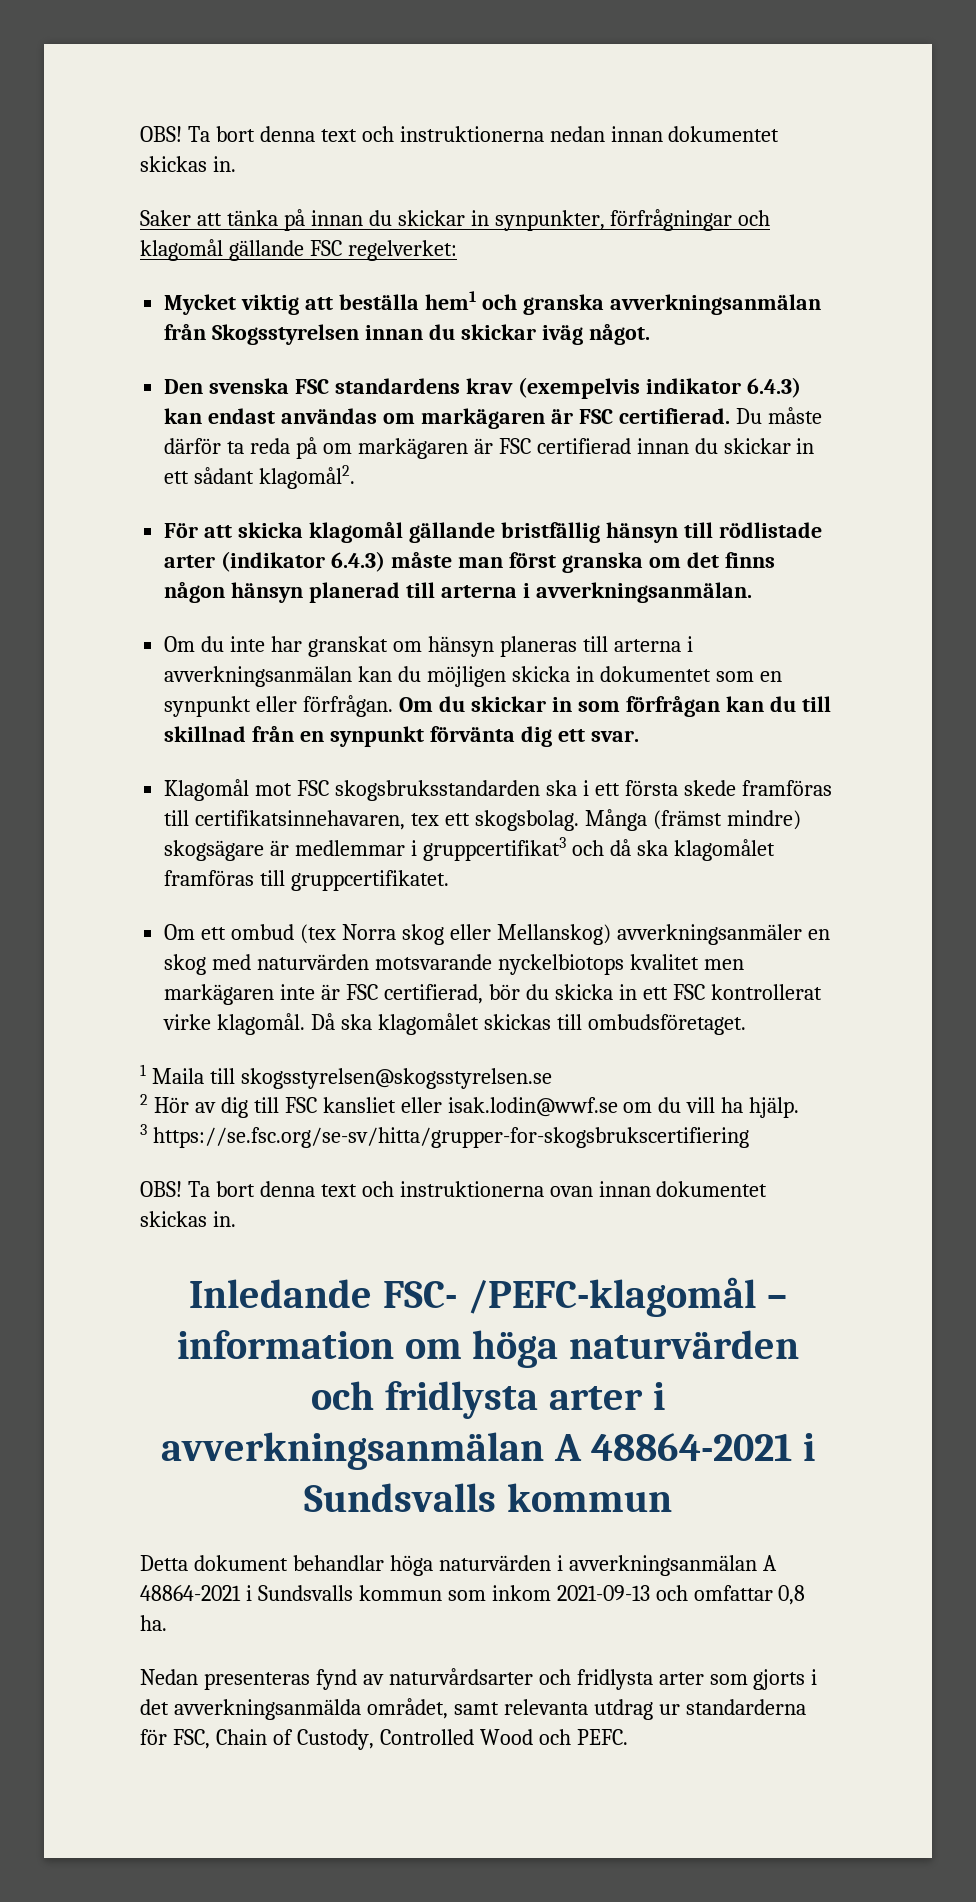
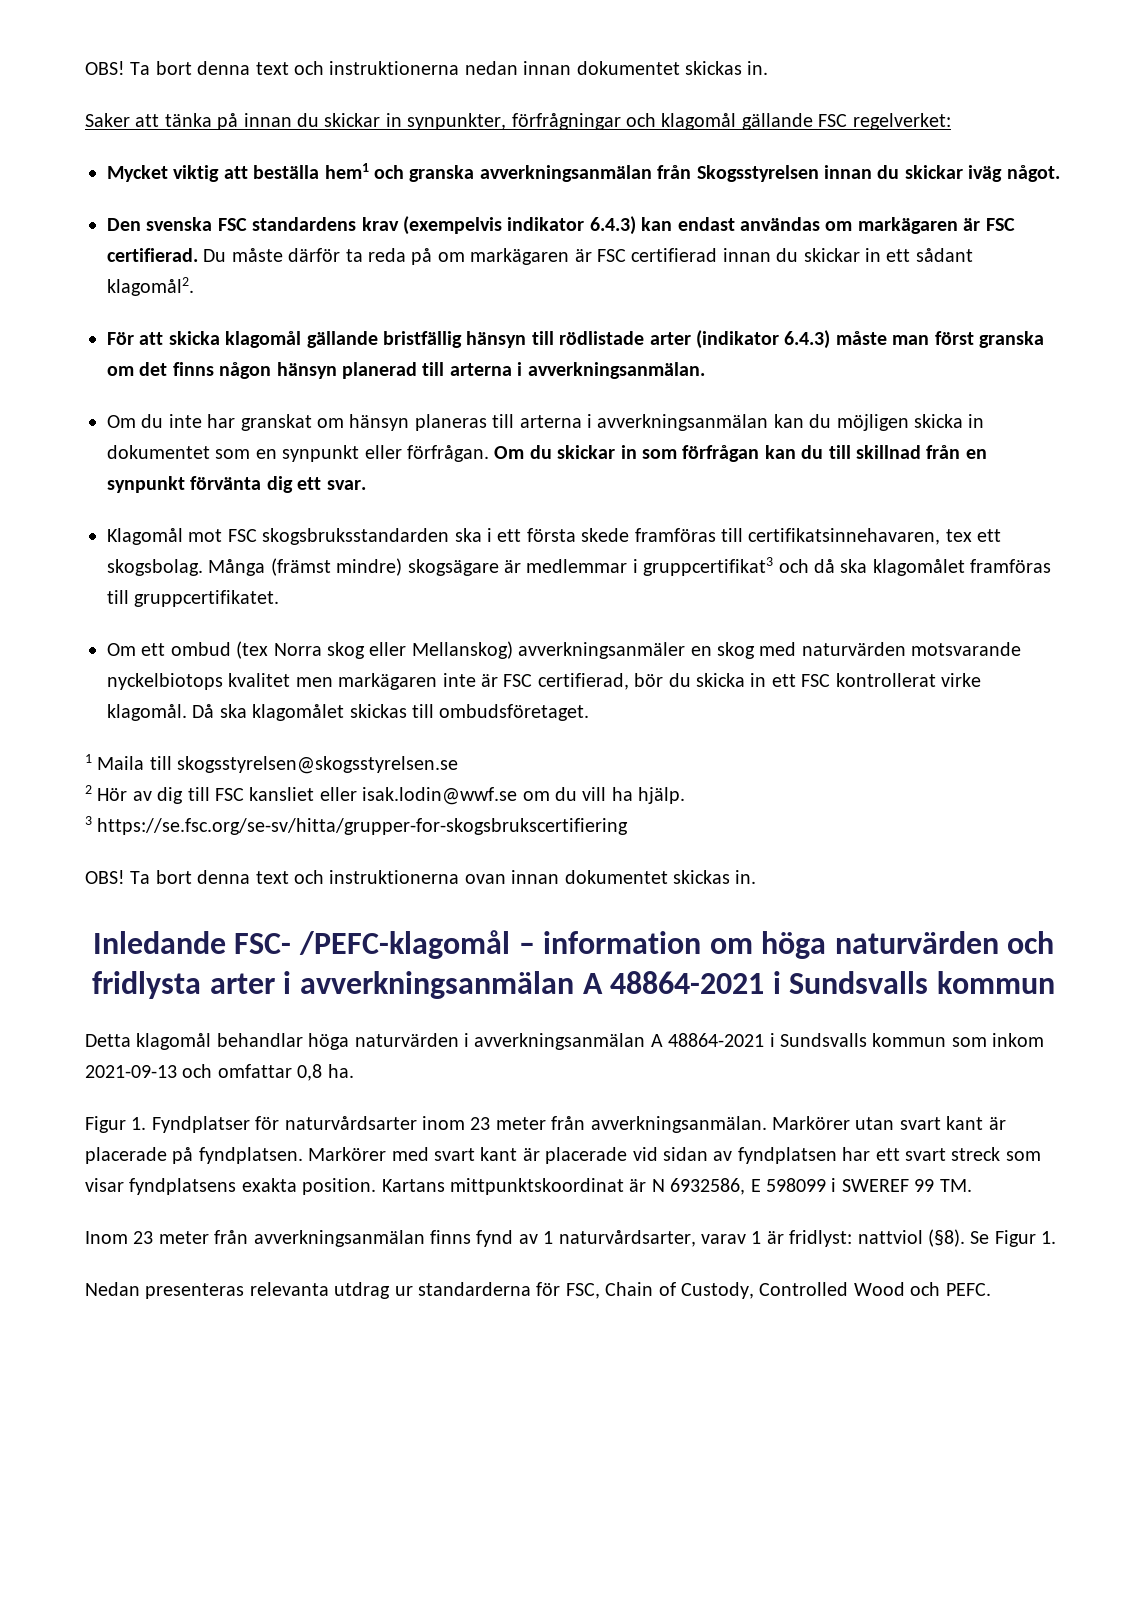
- Detta dokument behandlar höga naturvärden i avverkningsanmälan A 48864-2021 i Sundsvalls kommun som inkom 2021-09-13 och omfattar 0,8 ha.
+ Detta klagomål behandlar höga naturvärden i avverkningsanmälan A 48864-2021 i Sundsvalls kommun som inkom 2021-09-13 och omfattar 0,8 ha.
- Nedan presenteras fynd av naturvårdsarter och fridlysta arter som gjorts i det avverkningsanmälda området, samt relevanta utdrag ur standarderna för FSC, Chain of Custody, Controlled Wood och PEFC.
+ Figur 1. Fyndplatser för naturvårdsarter inom 23 meter från avverkningsanmälan. Markörer utan svart kant är placerade på fyndplatsen. Markörer med svart kant är placerade vid sidan av fyndplatsen har ett svart streck som visar fyndplatsens exakta position. Kartans mittpunktskoordinat är N 6932586, E 598099 i SWEREF 99 TM.
+ Inom 23 meter från avverkningsanmälan finns fynd av 1 naturvårdsarter, varav 1 är fridlyst: nattviol (§8). Se Figur 1.
+ Nedan presenteras relevanta utdrag ur standarderna för FSC, Chain of Custody, Controlled Wood och PEFC.

